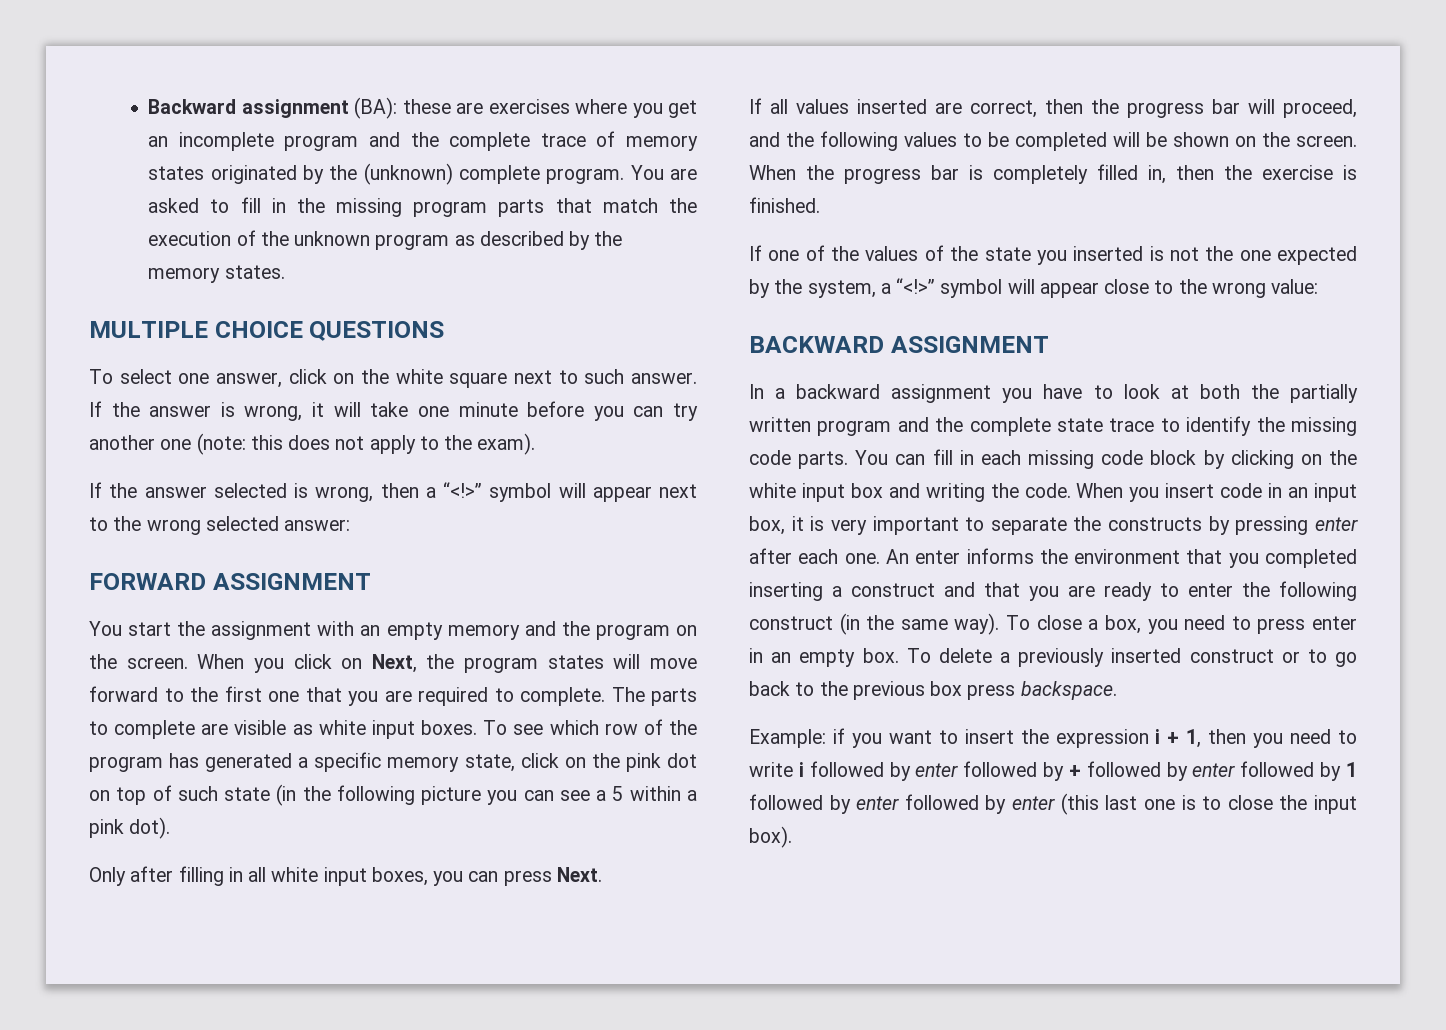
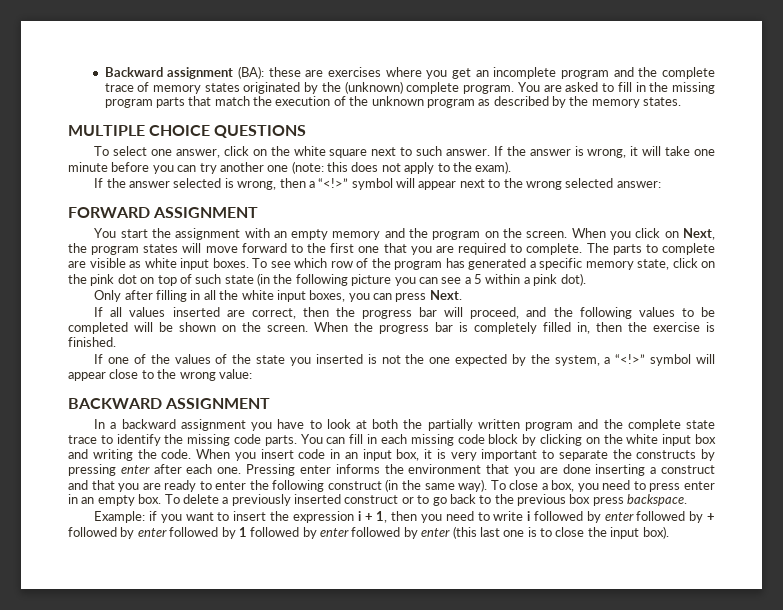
- Only after filling in all white input boxes, you can press Next.
+ Only after filling in all the white input boxes, you can press Next.
- An enter informs the environment that you completed inserting a construct and that you are ready to enter the following construct (in the same way).
+ Pressing enter informs the environment that you are done inserting a construct and that you are ready to enter the following construct (in the same way).

